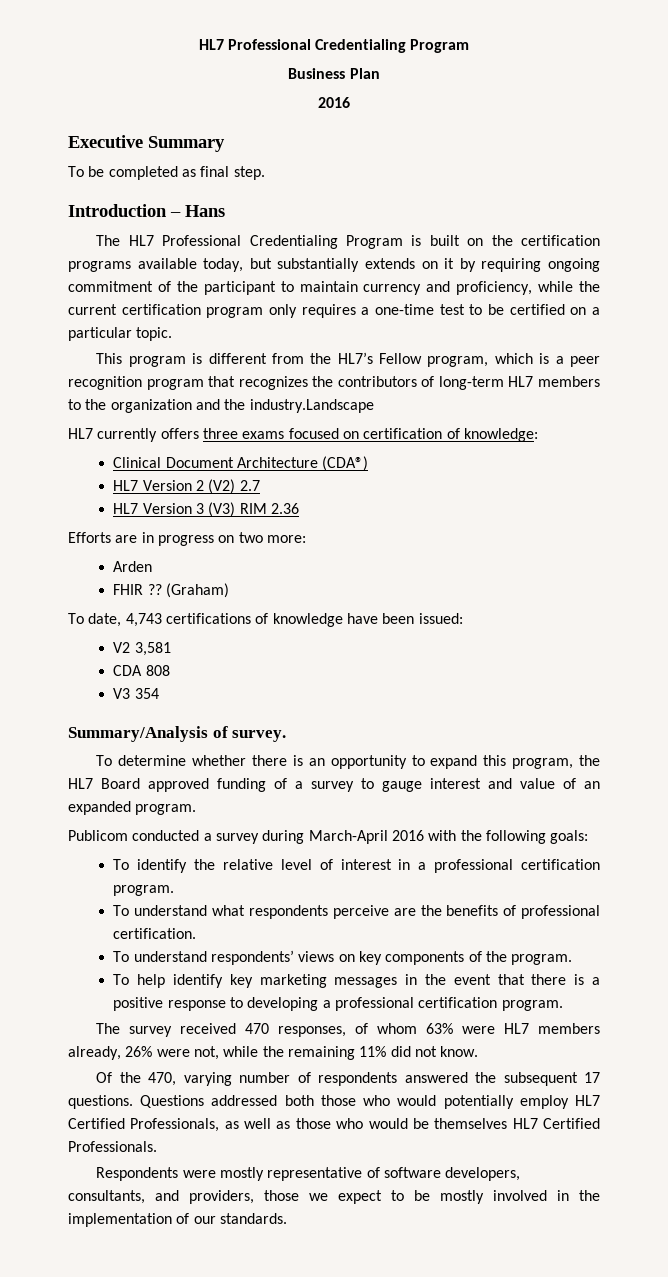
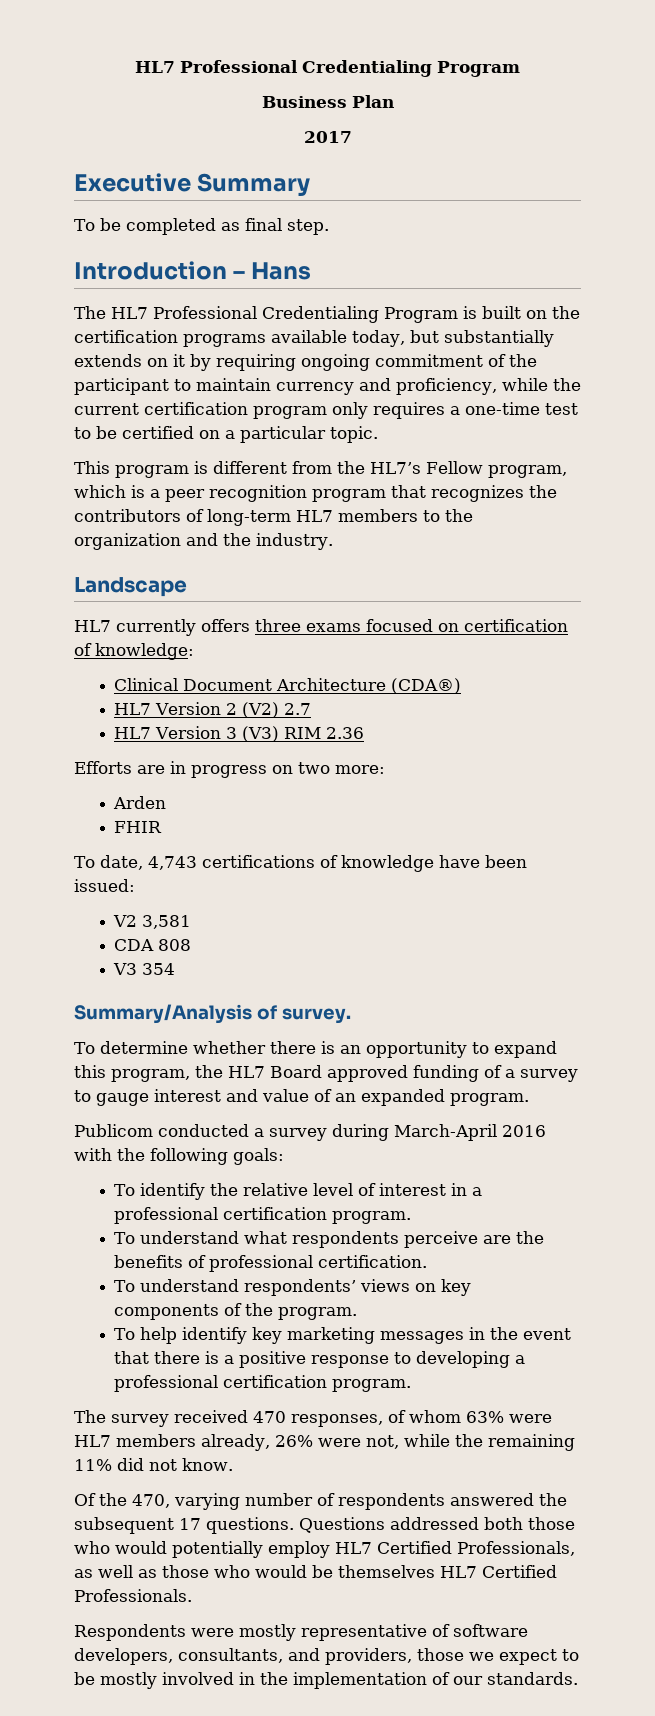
  Business Plan
- 2016
+ 2017
- This program is different from the HL7’s Fellow program, which is a peer recognition program that recognizes the contributors of long-term HL7 members to the organization and the industry.Landscape
+ This program is different from the HL7’s Fellow program, which is a peer recognition program that recognizes the contributors of long-term HL7 members to the organization and the industry.
+ Landscape
- FHIR ?? (Graham)
+ FHIR

